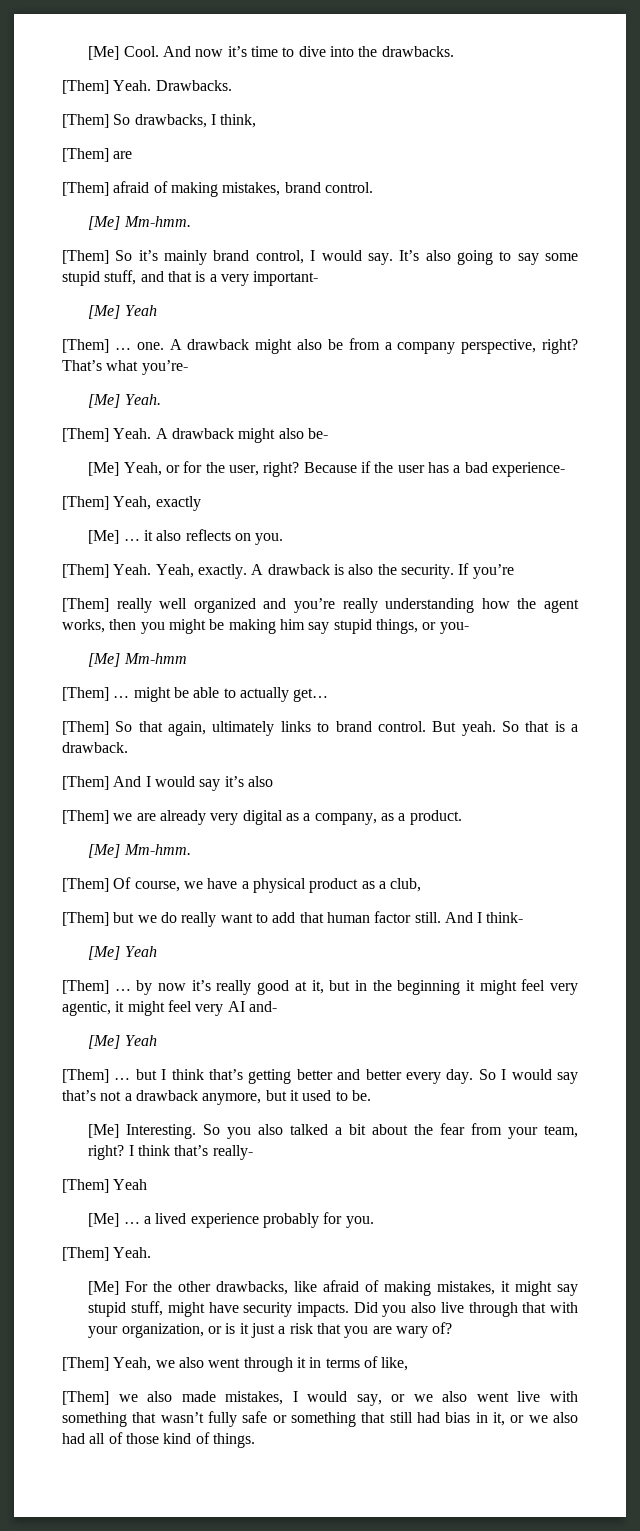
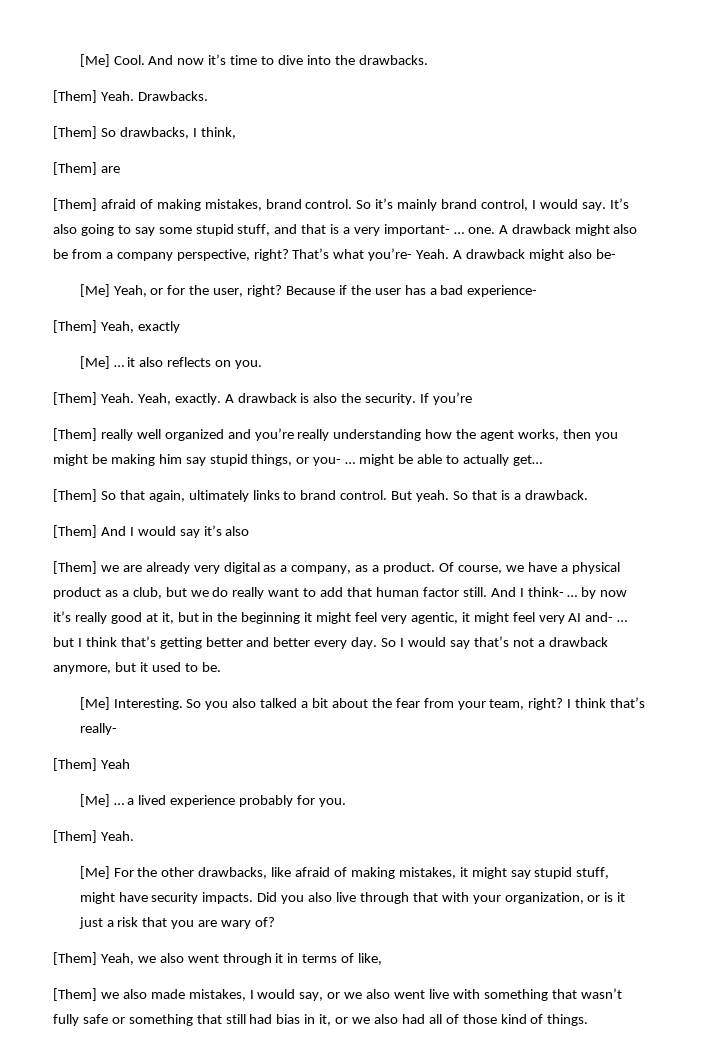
- [Them] afraid of making mistakes, brand control.
- [Me] Mm-hmm.
- [Them] So it’s mainly brand control, I would say.
+ [Them] afraid of making mistakes, brand control. So it’s mainly brand control, I would say.
- It’s also going to say some stupid stuff, and that is a very important-
- [Me] Yeah
- [Them] … one.
+ It’s also going to say some stupid stuff, and that is a very important- … one.
- That’s what you’re-
- [Me] Yeah.
- [Them] Yeah.
+ That’s what you’re- Yeah.
- [Them] really well organized and you’re really understanding how the agent works, then you might be making him say stupid things, or you-
- [Me] Mm-hmm
- [Them] … might be able to actually get…
+ [Them] really well organized and you’re really understanding how the agent works, then you might be making him say stupid things, or you- … might be able to actually get…
- [Them] we are already very digital as a company, as a product.
- [Me] Mm-hmm.
- [Them] Of course, we have a physical product as a club,
- [Them] but we do really want to add that human factor still.
+ [Them] we are already very digital as a company, as a product. Of course, we have a physical product as a club, but we do really want to add that human factor still.
- And I think-
- [Me] Yeah
- [Them] … by now it’s really good at it, but in the beginning it might feel very agentic, it might feel very AI and-
- [Me] Yeah
- [Them] … but I think that’s getting better and better every day.
+ And I think- … by now it’s really good at it, but in the beginning it might feel very agentic, it might feel very AI and- … but I think that’s getting better and better every day.

